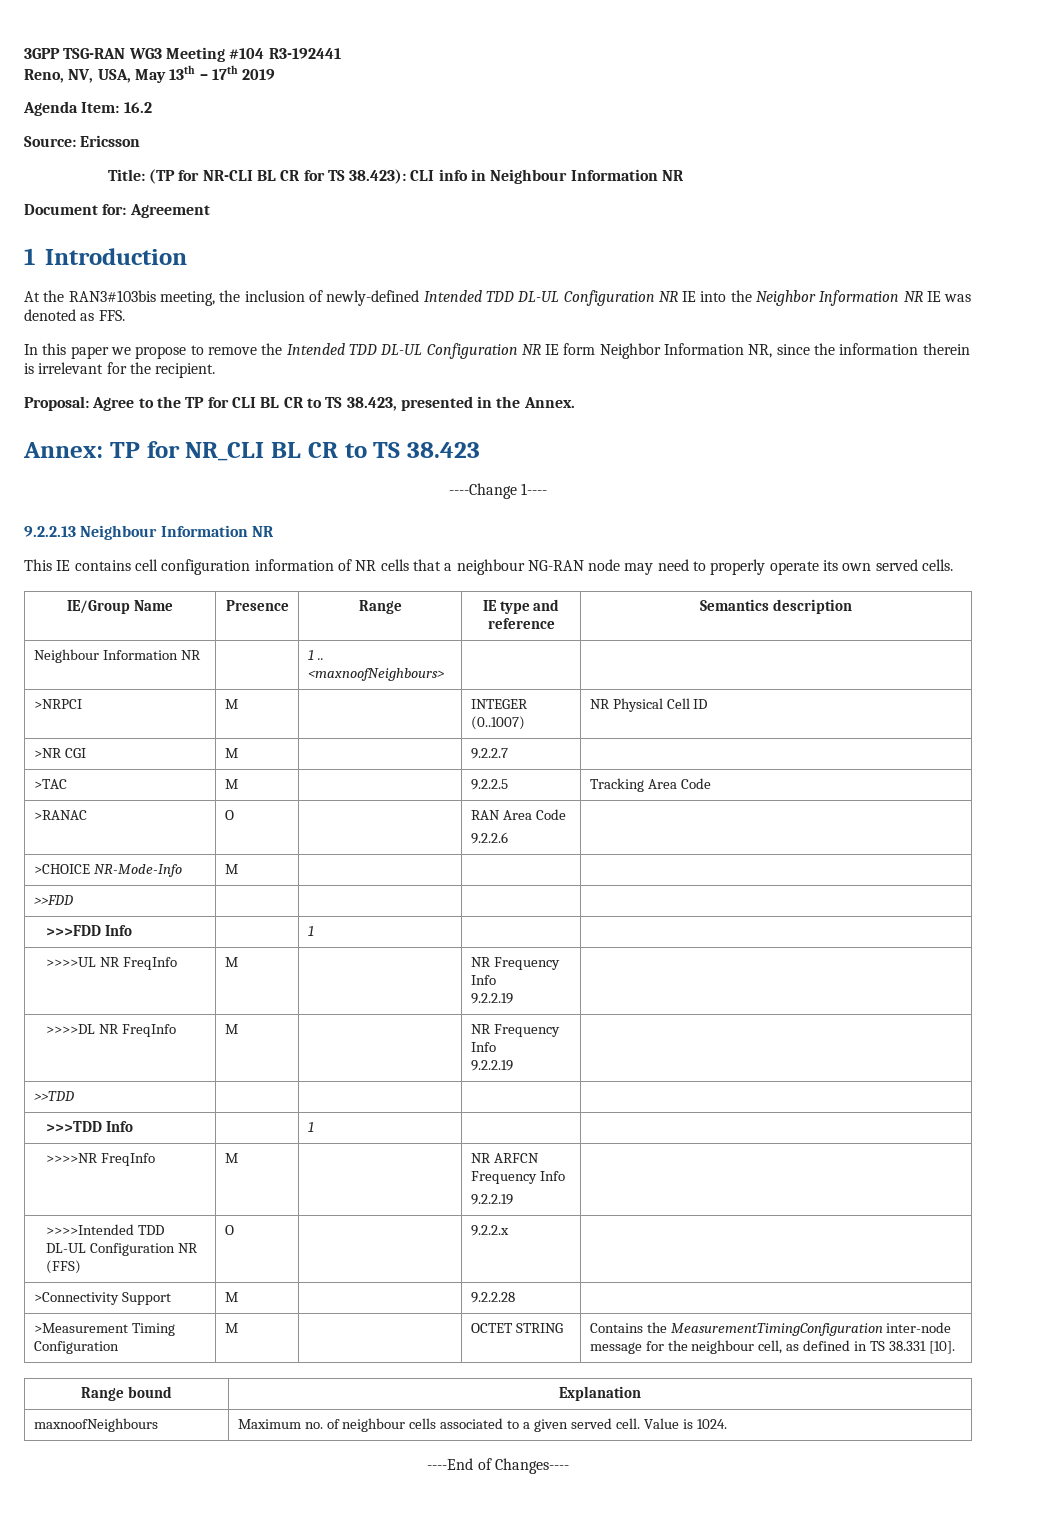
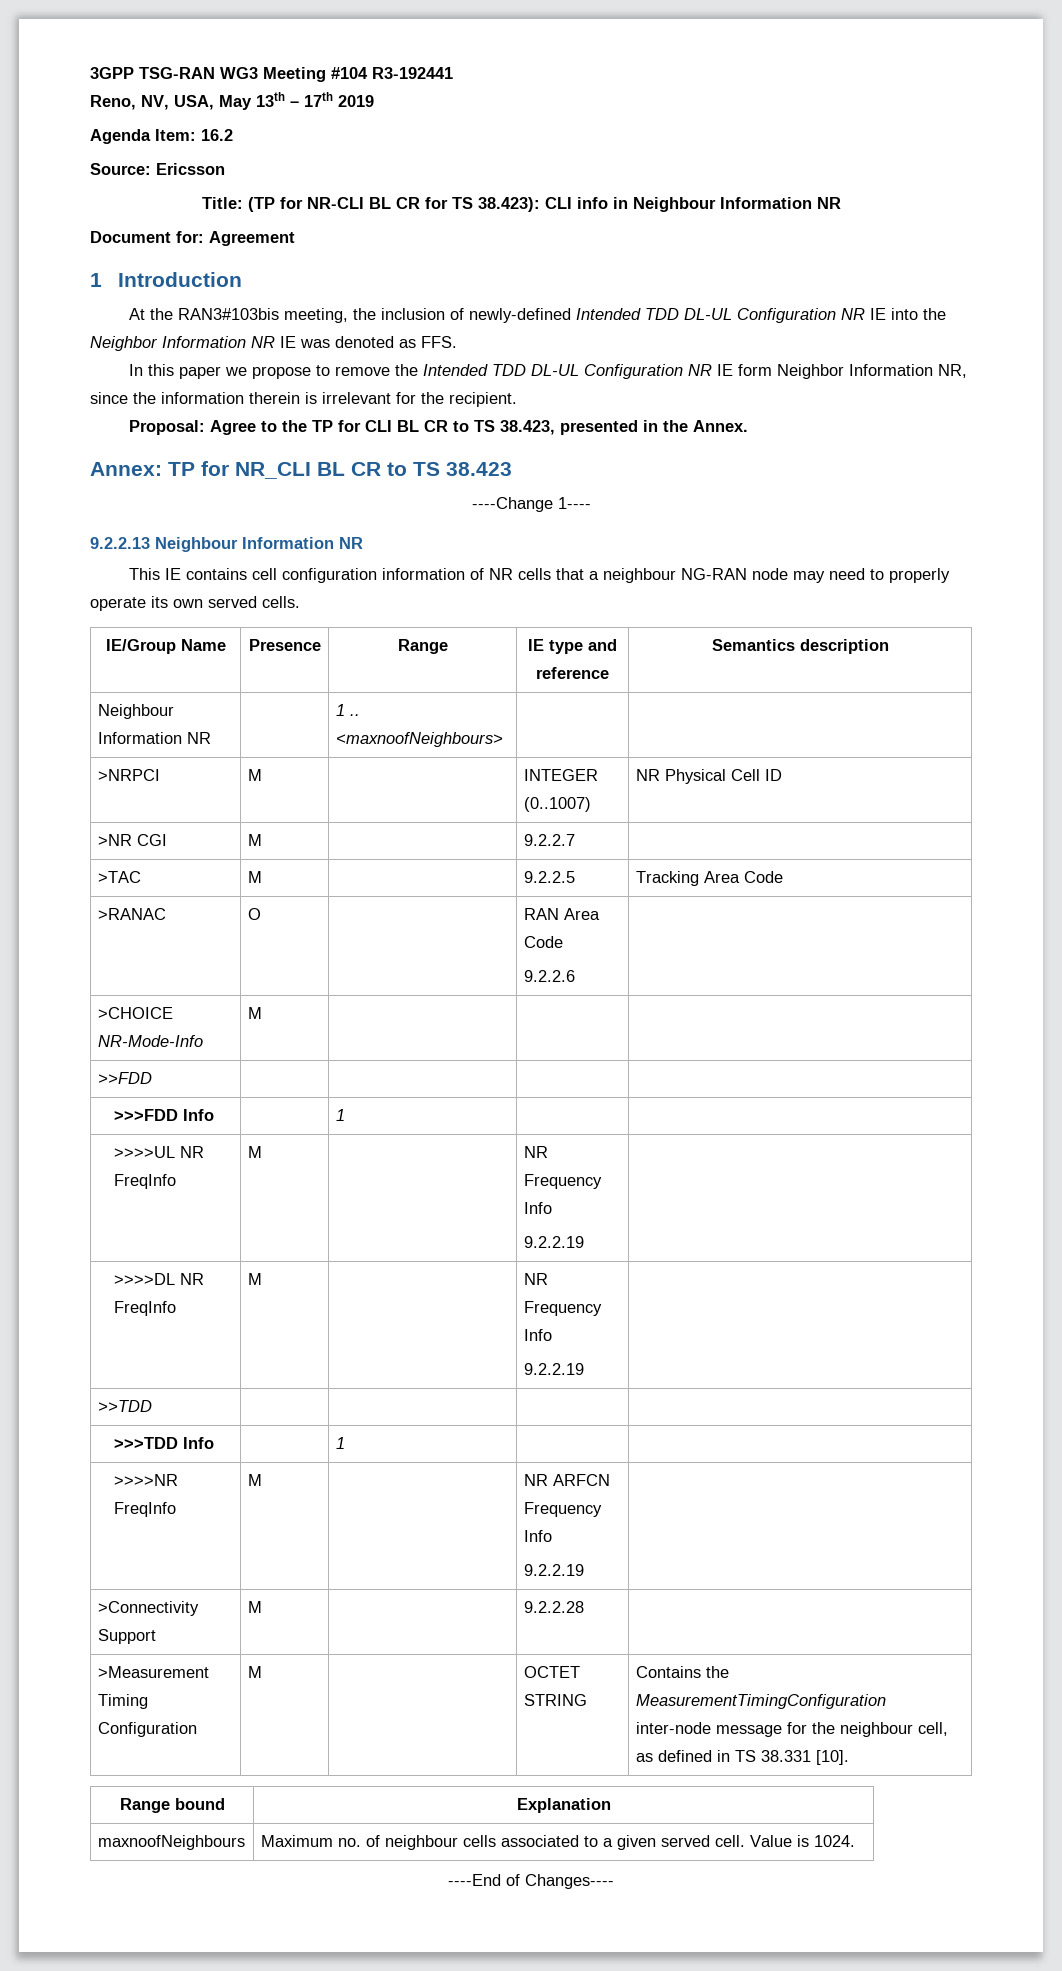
- >>>>Intended TDD DL-UL Configuration NR (FFS) | O | | 9.2.2.x |

